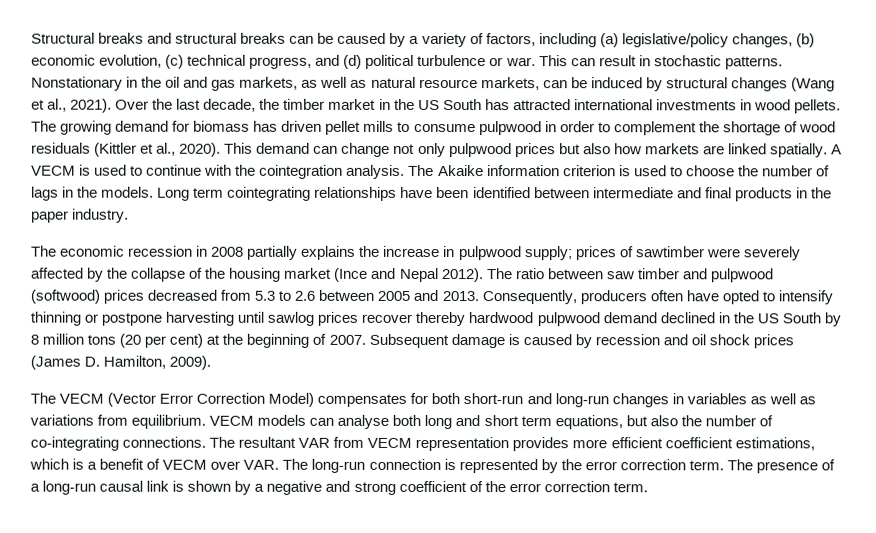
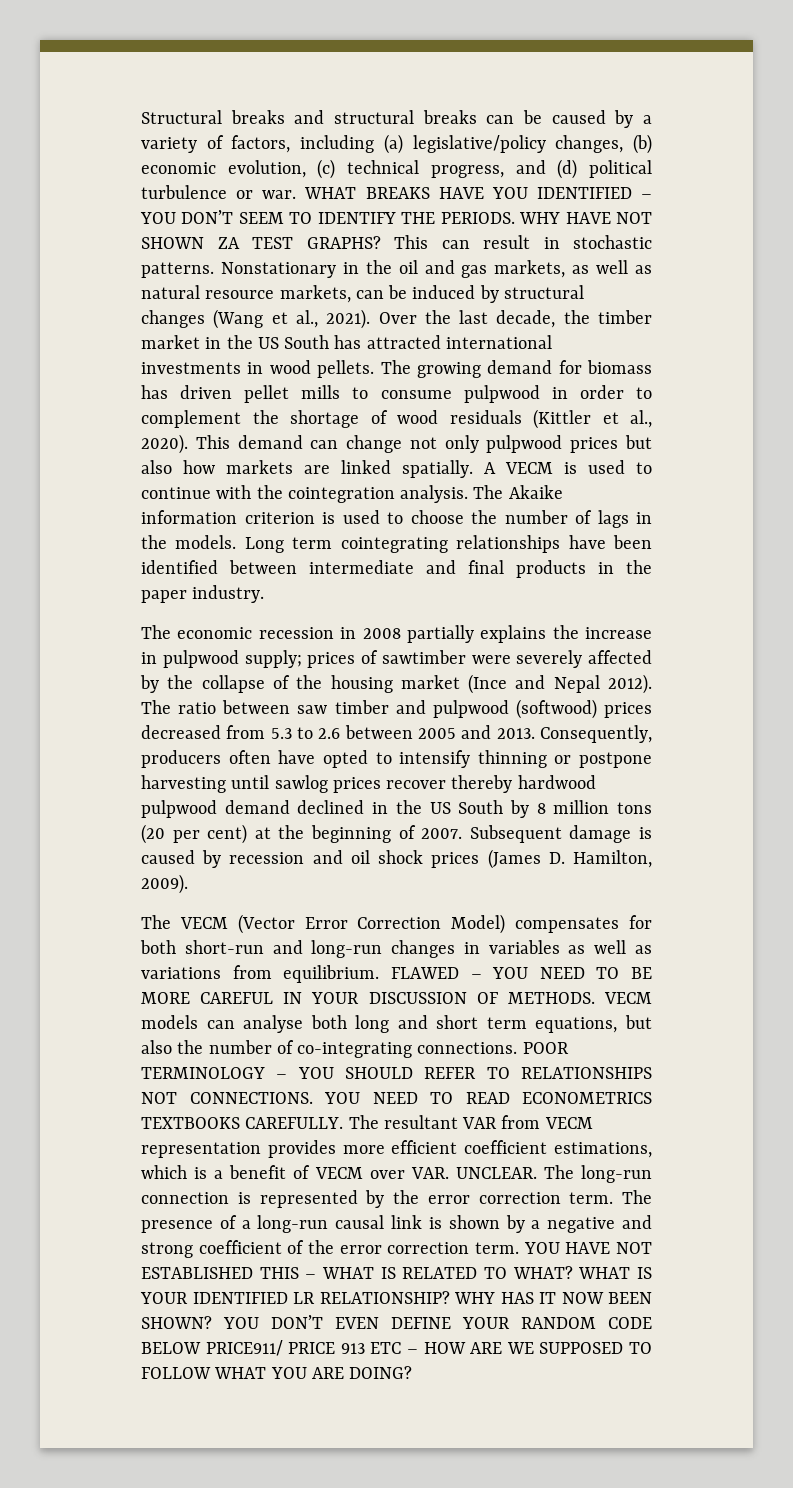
+ WHAT BREAKS HAVE YOU IDENTIFIED – YOU DON’T SEEM TO IDENTIFY THE PERIODS. WHY HAVE NOT SHOWN ZA TEST GRAPHS?
+ FLAWED – YOU NEED TO BE MORE CAREFUL IN YOUR DISCUSSION OF METHODS.
+ POOR TERMINOLOGY – YOU SHOULD REFER TO RELATIONSHIPS NOT CONNECTIONS. YOU NEED TO READ ECONOMETRICS TEXTBOOKS CAREFULLY.
- The resultant VAR from VECM representation provides more efficient coefficient estimations, which is a benefit of VECM over VAR. The long-run connection is represented by the error correction term.
+ The resultant VAR from VECM representation provides more efficient coefficient estimations, which is a benefit of VECM over VAR. UNCLEAR. The long-run connection is represented by the error correction term.
+ YOU HAVE NOT ESTABLISHED THIS – WHAT IS RELATED TO WHAT? WHAT IS YOUR IDENTIFIED LR RELATIONSHIP? WHY HAS IT NOW BEEN SHOWN? YOU DON’T EVEN DEFINE YOUR RANDOM CODE BELOW PRICE911/ PRICE 913 ETC – HOW ARE WE SUPPOSED TO FOLLOW WHAT YOU ARE DOING?

